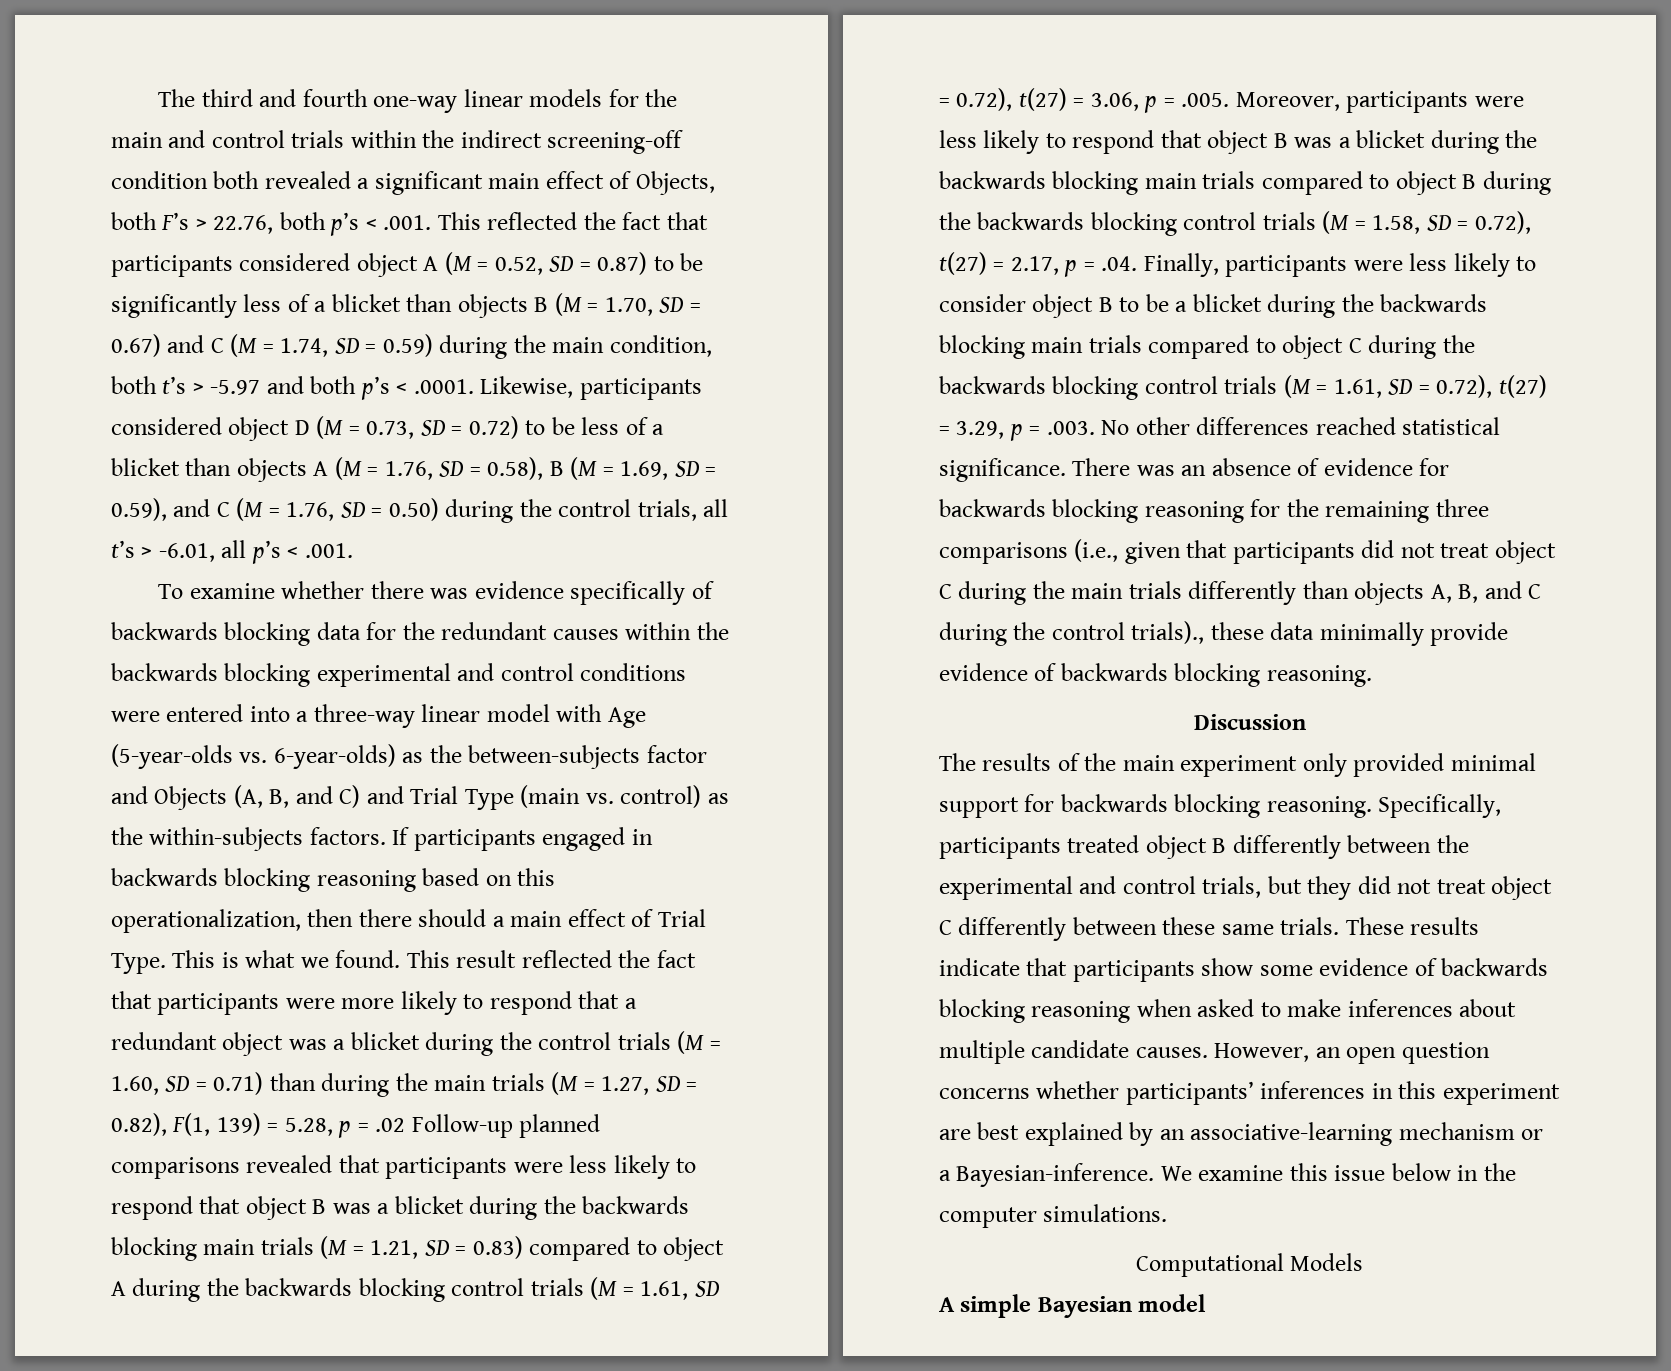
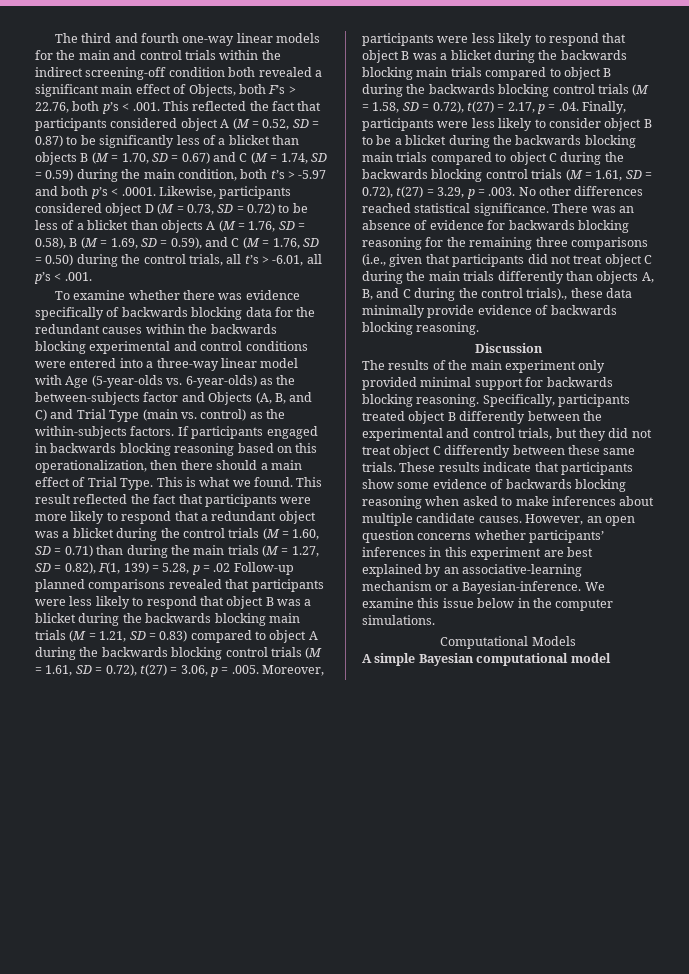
- A simple Bayesian model
+ A simple Bayesian computational model

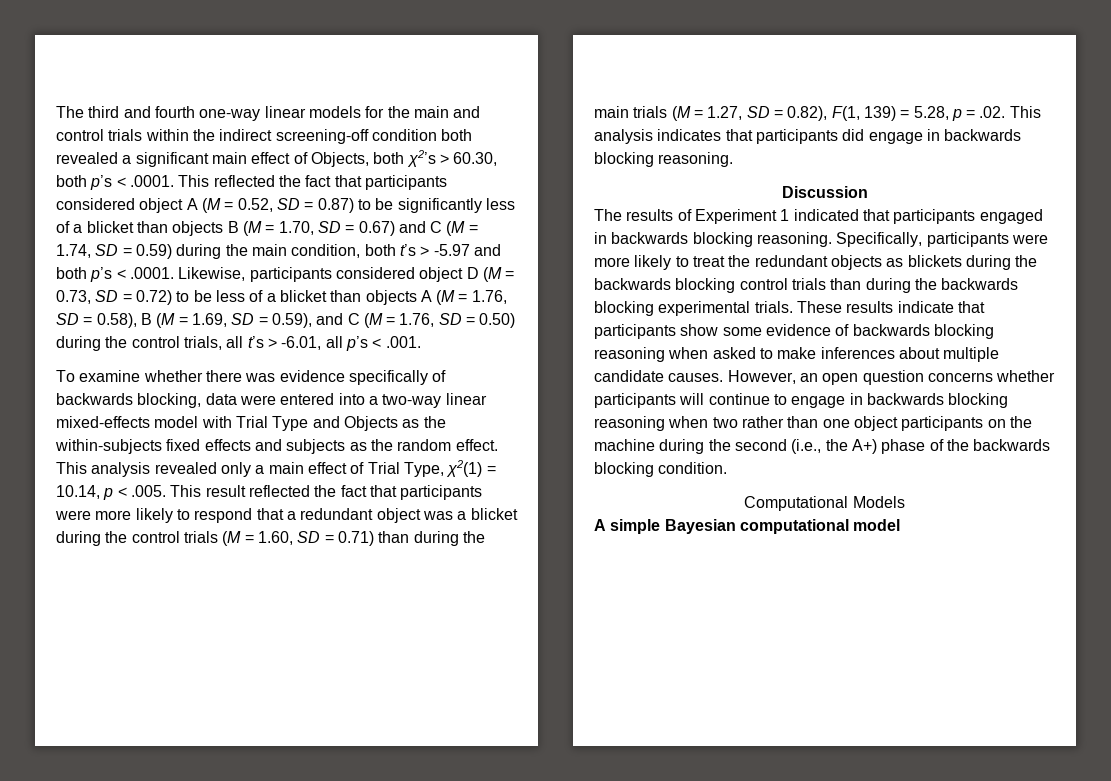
- The third and fourth one-way linear models for the main and control trials within the indirect screening-off condition both revealed a significant main effect of Objects, both F’s > 22.76, both p’s < .001. This reflected the fact that participants considered object A (M = 0.52, SD = 0.87) to be significantly less of a blicket than objects B (M = 1.70, SD = 0.67) and C (M = 1.74, SD = 0.59) during the main condition, both t’s > -5.97 and both p’s < .0001. Likewise, participants considered object D (M = 0.73, SD = 0.72) to be less of a blicket than objects A (M = 1.76, SD = 0.58), B (M = 1.69, SD = 0.59), and C (M = 1.76, SD = 0.50) during the control trials, all t’s > -6.01, all p’s < .001.
+ The third and fourth one-way linear models for the main and control trials within the indirect screening-off condition both revealed a significant main effect of Objects, both χ2’s > 60.30, both p’s < .0001. This reflected the fact that participants considered object A (M = 0.52, SD = 0.87) to be significantly less of a blicket than objects B (M = 1.70, SD = 0.67) and C (M = 1.74, SD = 0.59) during the main condition, both t’s > -5.97 and both p’s < .0001. Likewise, participants considered object D (M = 0.73, SD = 0.72) to be less of a blicket than objects A (M = 1.76, SD = 0.58), B (M = 1.69, SD = 0.59), and C (M = 1.76, SD = 0.50) during the control trials, all t’s > -6.01, all p’s < .001.
- To examine whether there was evidence specifically of backwards blocking data for the redundant causes within the backwards blocking experimental and control conditions were entered into a three-way linear model with Age (5-year-olds vs. 6-year-olds) as the between-subjects factor and Objects (A, B, and C) and Trial Type (main vs. control) as the within-subjects factors. If participants engaged in backwards blocking reasoning based on this operationalization, then there should a main effect of Trial Type. This is what we found. This result reflected the fact that participants were more likely to respond that a redundant object was a blicket during the control trials (M = 1.60, SD = 0.71) than during the main trials (M = 1.27, SD = 0.82), F(1, 139) = 5.28, p = .02 Follow-up planned comparisons revealed that participants were less likely to respond that object B was a blicket during the backwards blocking main trials (M = 1.21, SD = 0.83) compared to object A during the backwards blocking control trials (M = 1.61, SD = 0.72), t(27) = 3.06, p = .005. Moreover, participants were less likely to respond that object B was a blicket during the backwards blocking main trials compared to object B during the backwards blocking control trials (M = 1.58, SD = 0.72), t(27) = 2.17, p = .04. Finally, participants were less likely to consider object B to be a blicket during the backwards blocking main trials compared to object C during the backwards blocking control trials (M = 1.61, SD = 0.72), t(27) = 3.29, p = .003. No other differences reached statistical significance. There was an absence of evidence for backwards blocking reasoning for the remaining three comparisons (i.e., given that participants did not treat object C during the main trials differently than objects A, B, and C during the control trials)., these data minimally provide evidence of backwards blocking reasoning.
+ To examine whether there was evidence specifically of backwards blocking, data were entered into a two-way linear mixed-effects model with Trial Type and Objects as the within-subjects fixed effects and subjects as the random effect. This analysis revealed only a main effect of Trial Type, χ2(1) = 10.14, p < .005. This result reflected the fact that participants were more likely to respond that a redundant object was a blicket during the control trials (M = 1.60, SD = 0.71) than during the main trials (M = 1.27, SD = 0.82), F(1, 139) = 5.28, p = .02. This analysis indicates that participants did engage in backwards blocking reasoning.
- The results of the main experiment only provided minimal support for backwards blocking reasoning.
+ The results of Experiment 1 indicated that participants engaged in backwards blocking reasoning.
- Specifically, participants treated object B differently between the experimental and control trials, but they did not treat object C differently between these same trials.
+ Specifically, participants were more likely to treat the redundant objects as blickets during the backwards blocking control trials than during the backwards blocking experimental trials.
- However, an open question concerns whether participants’ inferences in this experiment are best explained by an associative-learning mechanism or a Bayesian-inference. We examine this issue below in the computer simulations.
+ However, an open question concerns whether participants will continue to engage in backwards blocking reasoning when two rather than one object participants on the machine during the second (i.e., the A+) phase of the backwards blocking condition.

